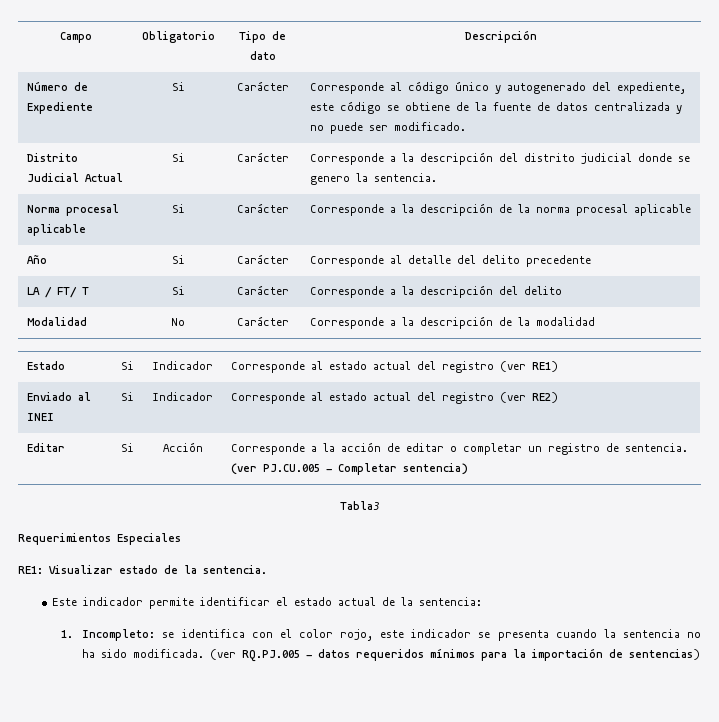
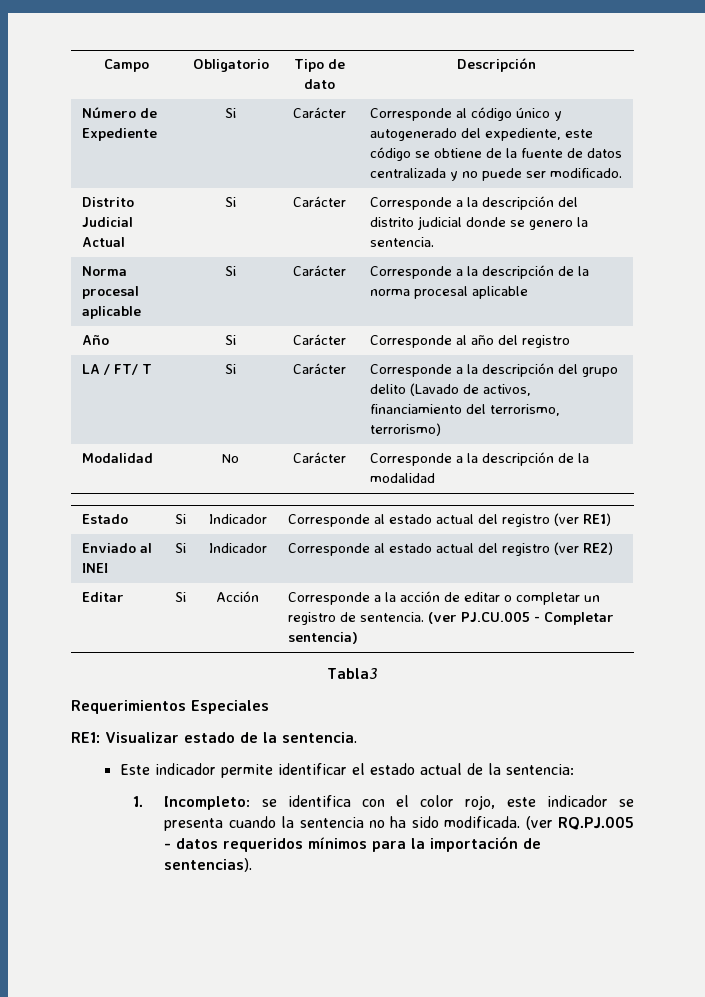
- Año | Si | Carácter | Corresponde al detalle del delito precedente
+ Año | Si | Carácter | Corresponde al año del registro
- LA / FT/ T | Si | Carácter | Corresponde a la descripción del delito
+ LA / FT/ T | Si | Carácter | Corresponde a la descripción del grupo delito (Lavado de activos, financiamiento del terrorismo, terrorismo)
- (ver RQ.PJ.005 - datos requeridos mínimos para la importación de sentencias)
+ (ver RQ.PJ.005 - datos requeridos mínimos para la importación de sentencias).

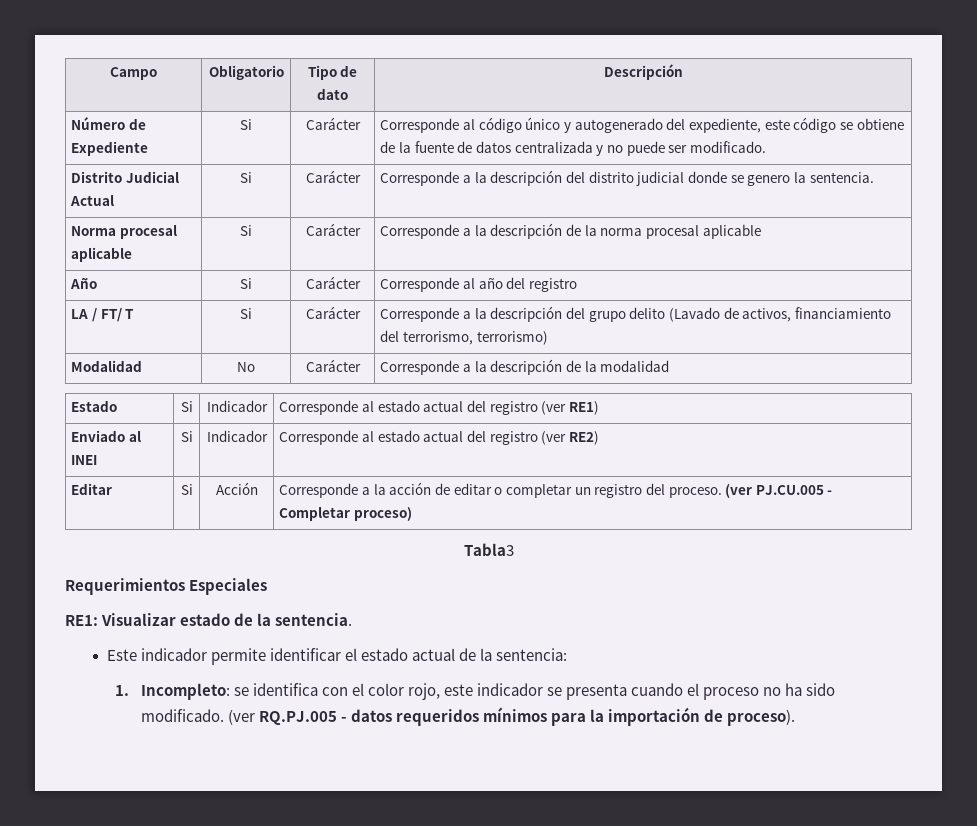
- Editar | Si | Acción | Corresponde a la acción de editar o completar un registro de sentencia. (ver PJ.CU.005 - Completar sentencia)
+ Editar | Si | Acción | Corresponde a la acción de editar o completar un registro del proceso. (ver PJ.CU.005 - Completar proceso)
- 1. Incompleto: se identifica con el color rojo, este indicador se presenta cuando la sentencia no ha sido modificada.
+ 1. Incompleto: se identifica con el color rojo, este indicador se presenta cuando el proceso no ha sido modificado.
- (ver RQ.PJ.005 - datos requeridos mínimos para la importación de sentencias).
+ (ver RQ.PJ.005 - datos requeridos mínimos para la importación de proceso).

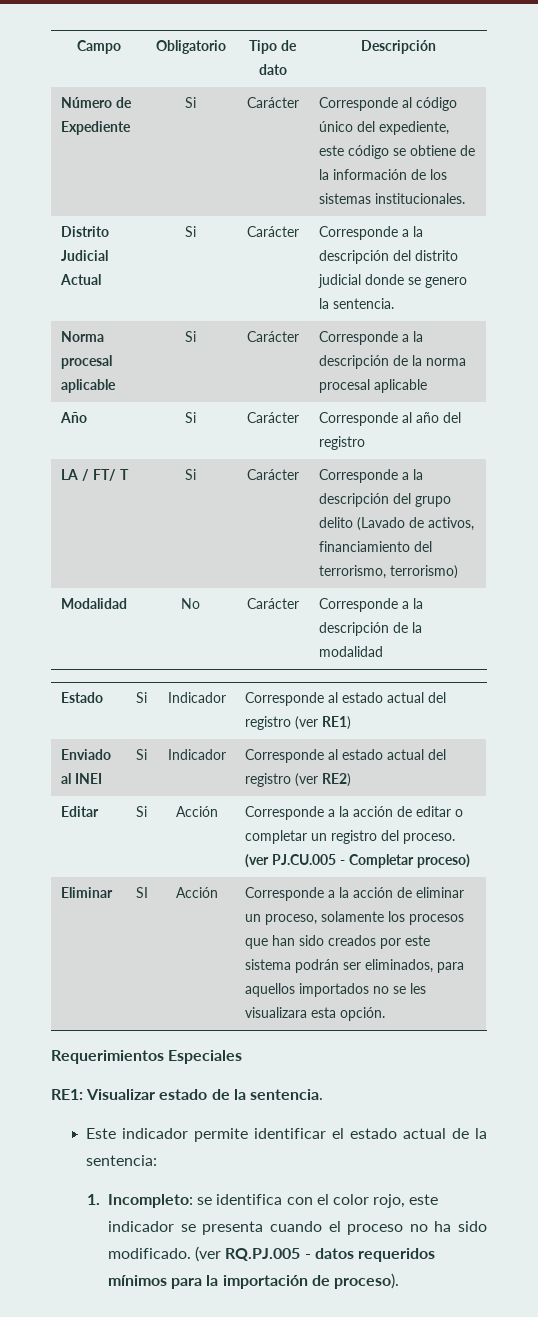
- Número de Expediente | Si | Carácter | Corresponde al código único y autogenerado del expediente, este código se obtiene de la fuente de datos centralizada y no puede ser modificado.
+ Número de Expediente | Si | Carácter | Corresponde al código único del expediente, este código se obtiene de la información de los sistemas institucionales.
- Tabla3
+ Eliminar | SI | Acción | Corresponde a la acción de eliminar un proceso, solamente los procesos que han sido creados por este sistema podrán ser eliminados, para aquellos importados no se les visualizara esta opción.

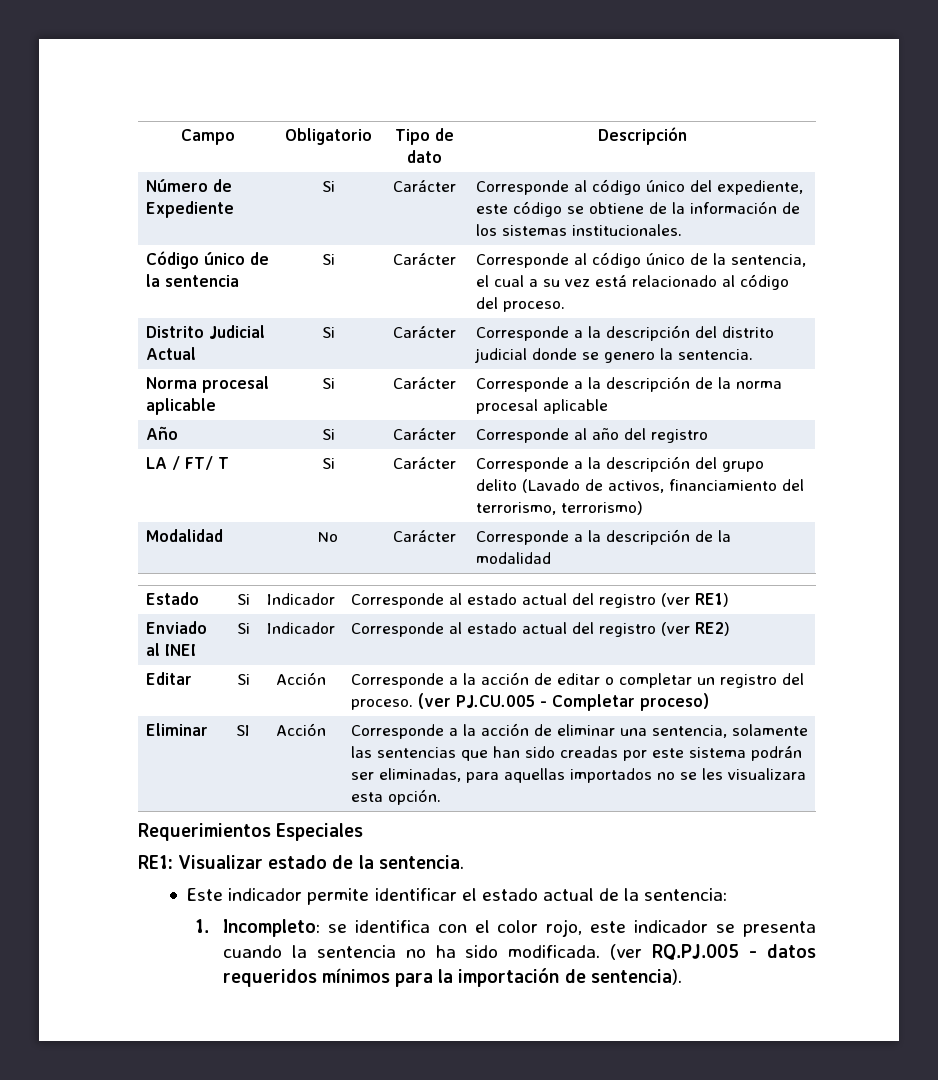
+ Código único de la sentencia | Si | Carácter | Corresponde al código único de la sentencia, el cual a su vez está relacionado al código del proceso.
- Eliminar | SI | Acción | Corresponde a la acción de eliminar un proceso, solamente los procesos que han sido creados por este sistema podrán ser eliminados, para aquellos importados no se les visualizara esta opción.
+ Eliminar | SI | Acción | Corresponde a la acción de eliminar una sentencia, solamente las sentencias que han sido creadas por este sistema podrán ser eliminadas, para aquellas importados no se les visualizara esta opción.
- 1. Incompleto: se identifica con el color rojo, este indicador se presenta cuando el proceso no ha sido modificado.
+ 1. Incompleto: se identifica con el color rojo, este indicador se presenta cuando la sentencia no ha sido modificada.
- (ver RQ.PJ.005 - datos requeridos mínimos para la importación de proceso).
+ (ver RQ.PJ.005 - datos requeridos mínimos para la importación de sentencia).

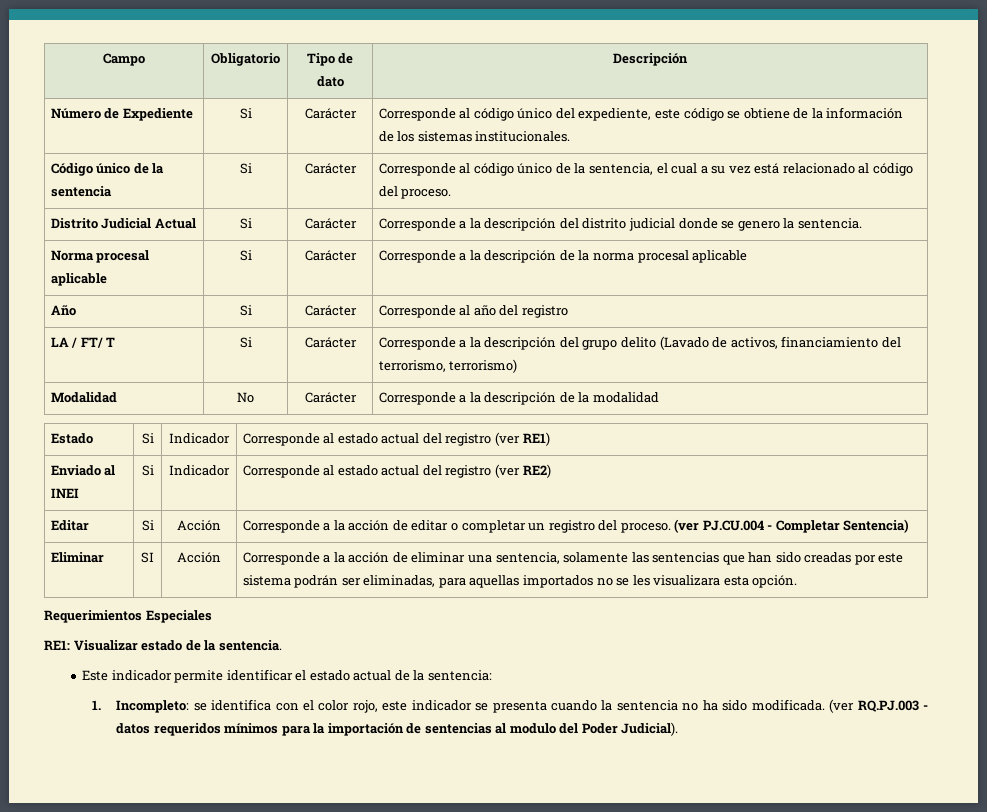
- Editar | Si | Acción | Corresponde a la acción de editar o completar un registro del proceso. (ver PJ.CU.005 - Completar proceso)
+ Editar | Si | Acción | Corresponde a la acción de editar o completar un registro del proceso. (ver PJ.CU.004 - Completar Sentencia)
- (ver RQ.PJ.005 - datos requeridos mínimos para la importación de sentencia).
+ (ver RQ.PJ.003 - datos requeridos mínimos para la importación de sentencias al modulo del Poder Judicial).

